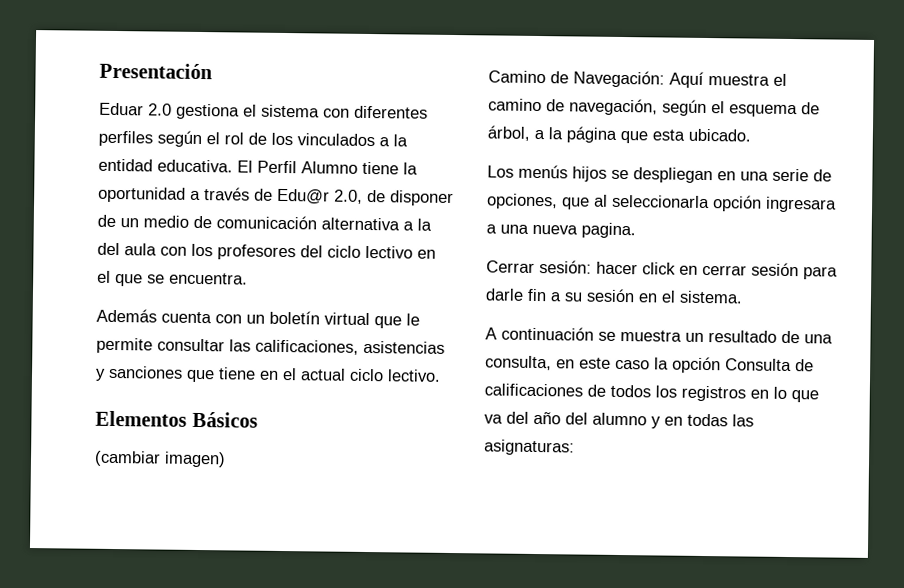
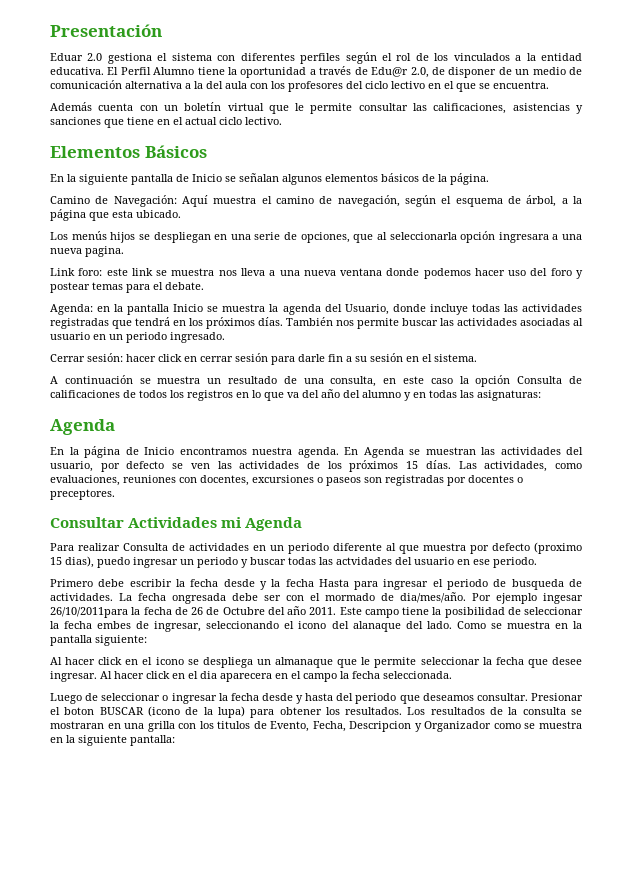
- (cambiar imagen)
+ En la siguiente pantalla de Inicio se señalan algunos elementos básicos de la página.
+ Link foro: este link se muestra nos lleva a una nueva ventana donde podemos hacer uso del foro y postear temas para el debate.
+ Agenda: en la pantalla Inicio se muestra la agenda del Usuario, donde incluye todas las actividades registradas que tendrá en los próximos días. También nos permite buscar las actividades asociadas al usuario en un periodo ingresado.
  A continuación se muestra un resultado de una consulta, en este caso la opción Consulta de calificaciones de todos los registros en lo que va del año del alumno y en todas las asignaturas:
+ Agenda
+ En la página de Inicio encontramos nuestra agenda. En Agenda se muestran las actividades del usuario, por defecto se ven las actividades de los próximos 15 días. Las actividades, como evaluaciones, reuniones con docentes, excursiones o paseos son registradas por docentes o preceptores.
+ Consultar Actividades mi Agenda
+ Para realizar Consulta de actividades en un periodo diferente al que muestra por defecto (proximo 15 dias), puedo ingresar un periodo y buscar todas las actvidades del usuario en ese periodo.
+ Primero debe escribir la fecha desde y la fecha Hasta para ingresar el periodo de busqueda de actividades. La fecha ongresada debe ser con el mormado de dia/mes/año. Por ejemplo ingesar 26/10/2011para la fecha de 26 de Octubre del año 2011. Este campo tiene la posibilidad de seleccionar la fecha embes de ingresar, seleccionando el icono del alanaque del lado. Como se muestra en la pantalla siguiente:
+ Al hacer click en el icono se despliega un almanaque que le permite seleccionar la fecha que desee ingresar. Al hacer click en el dia aparecera en el campo la fecha seleccionada.
+ Luego de seleccionar o ingresar la fecha desde y hasta del periodo que deseamos consultar. Presionar el boton BUSCAR (icono de la lupa) para obtener los resultados. Los resultados de la consulta se mostraran en una grilla con los titulos de Evento, Fecha, Descripcion y Organizador como se muestra en la siguiente pantalla:

